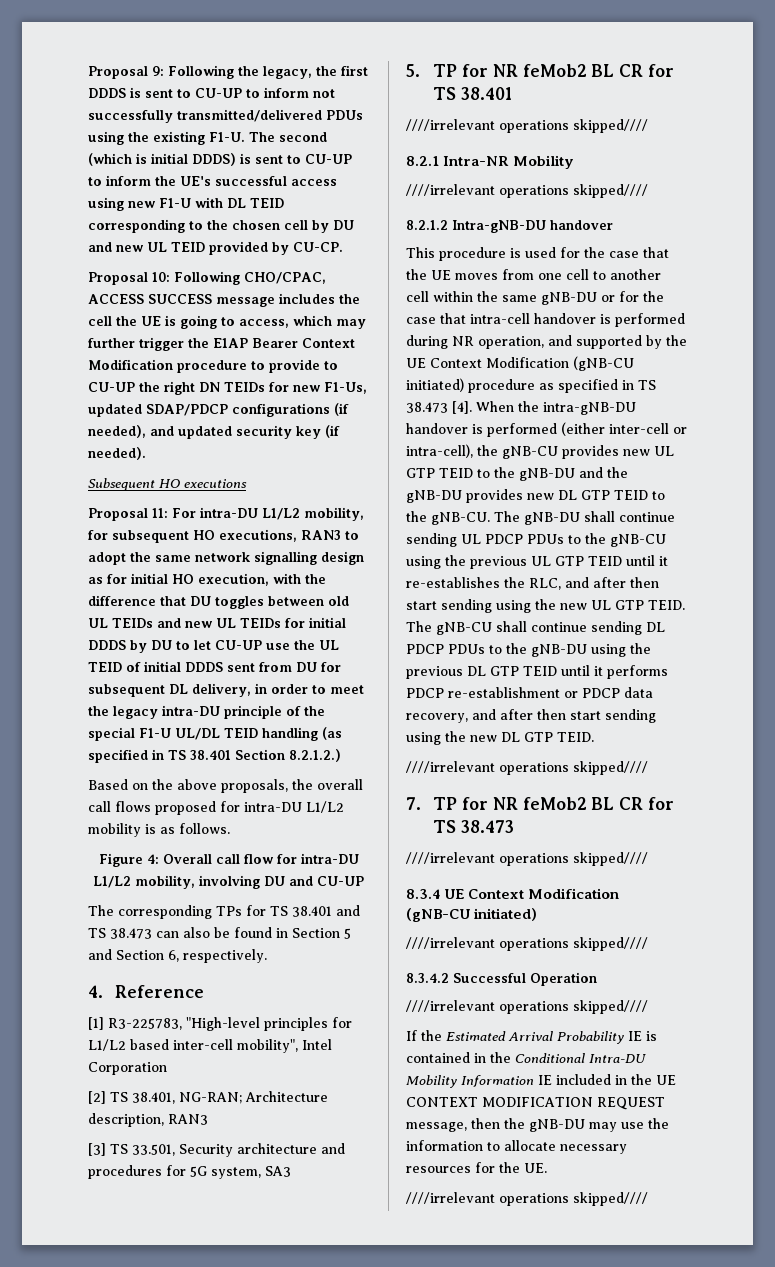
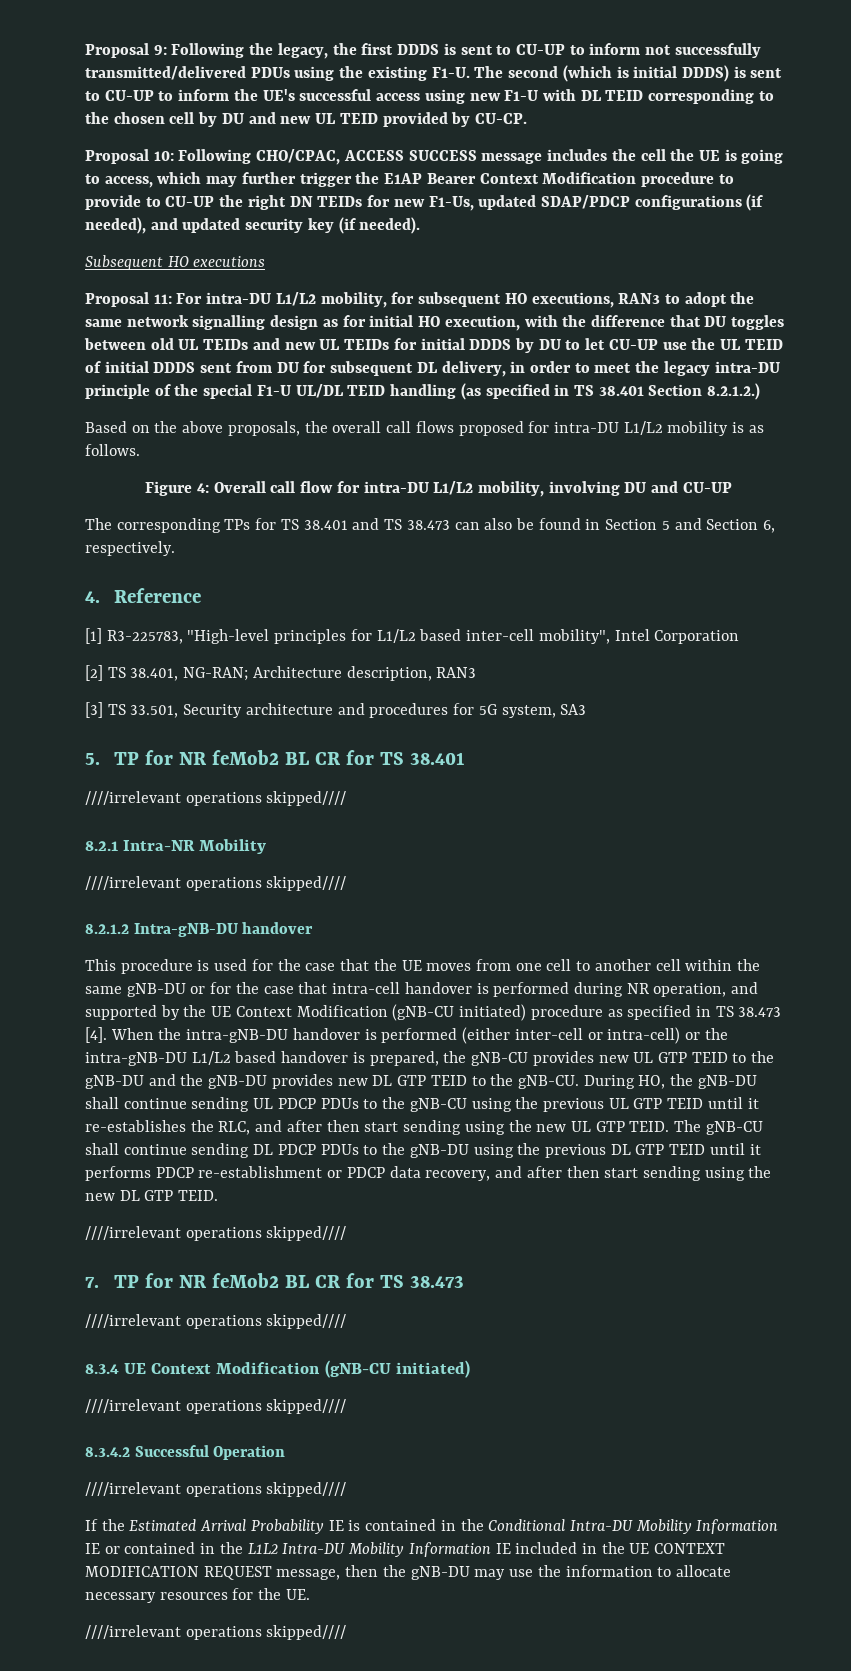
- When the intra-gNB-DU handover is performed (either inter-cell or intra-cell), the gNB-CU provides new UL GTP TEID to the gNB-DU and the gNB-DU provides new DL GTP TEID to the gNB-CU.
+ When the intra-gNB-DU handover is performed (either inter-cell or intra-cell) or the intra-gNB-DU L1/L2 based handover is prepared, the gNB-CU provides new UL GTP TEID to the gNB-DU and the gNB-DU provides new DL GTP TEID to the gNB-CU.
- The gNB-DU shall continue sending UL PDCP PDUs to the gNB-CU using the previous UL GTP TEID until it re-establishes the RLC, and after then start sending using the new UL GTP TEID.
+ During HO, the gNB-DU shall continue sending UL PDCP PDUs to the gNB-CU using the previous UL GTP TEID until it re-establishes the RLC, and after then start sending using the new UL GTP TEID.
- If the Estimated Arrival Probability IE is contained in the Conditional Intra-DU Mobility Information IE included in the UE CONTEXT MODIFICATION REQUEST message, then the gNB-DU may use the information to allocate necessary resources for the UE.
+ If the Estimated Arrival Probability IE is contained in the Conditional Intra-DU Mobility Information IE or contained in the L1L2 Intra-DU Mobility Information IE included in the UE CONTEXT MODIFICATION REQUEST message, then the gNB-DU may use the information to allocate necessary resources for the UE.

